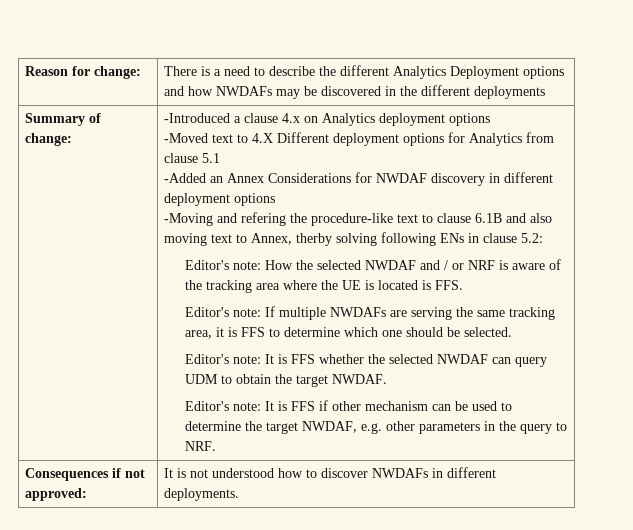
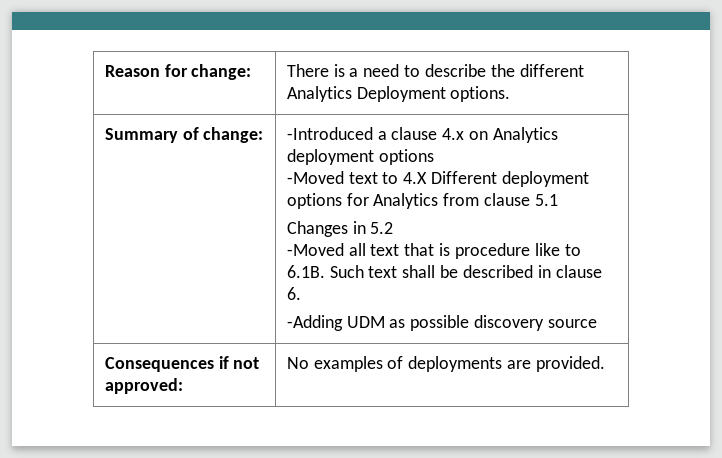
- Reason for change: | There is a need to describe the different Analytics Deployment options and how NWDAFs may be discovered in the different deployments
+ Reason for change: | There is a need to describe the different Analytics Deployment options.
- -Added an Annex Considerations for NWDAF discovery in different deployment options
- -Moving and refering the procedure-like text to clause 6.1B and also moving text to Annex, therby solving following ENs in clause 5.2:
- Editor's note: How the selected NWDAF and / or NRF is aware of the tracking area where the UE is located is FFS.
- Editor's note: If multiple NWDAFs are serving the same tracking area, it is FFS to determine which one should be selected.
- Editor's note: It is FFS whether the selected NWDAF can query UDM to obtain the target NWDAF.
- Editor's note: It is FFS if other mechanism can be used to determine the target NWDAF, e.g. other parameters in the query to NRF.
- Consequences if not approved: | It is not understood how to discover NWDAFs in different deployments.
+ Changes in 5.2
+ -Moved all text that is procedure like to 6.1B. Such text shall be described in clause 6.
+ -Adding UDM as possible discovery source
+ Consequences if not approved: | No examples of deployments are provided.

